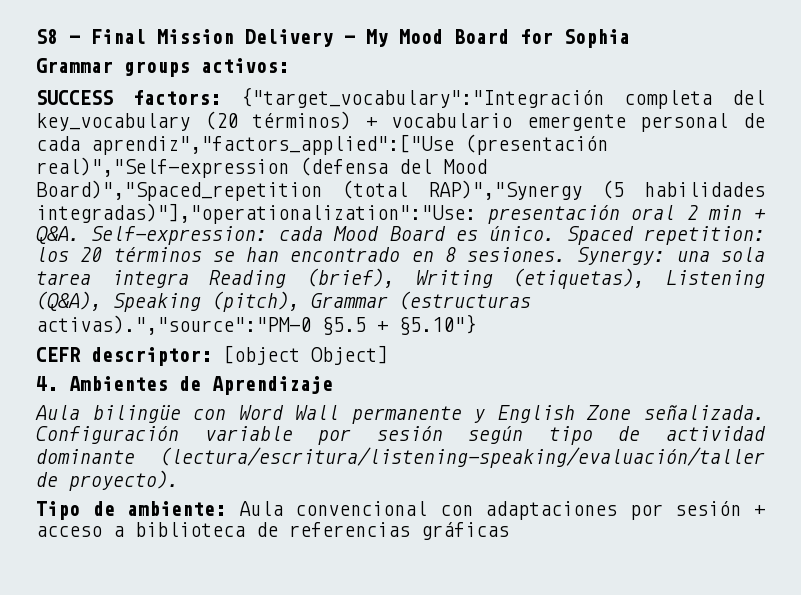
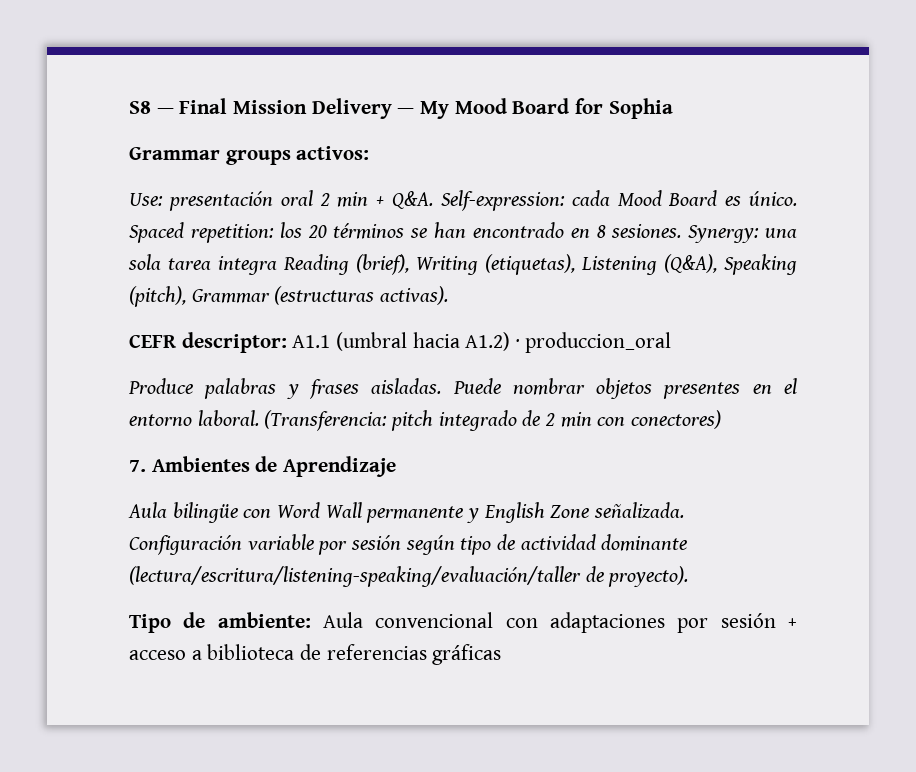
- SUCCESS factors: {"target_vocabulary":"Integración completa del key_vocabulary (20 términos) + vocabulario emergente personal de cada aprendiz","factors_applied":["Use (presentación real)","Self-expression (defensa del Mood Board)","Spaced_repetition (total RAP)","Synergy (5 habilidades integradas)"],"operationalization":"Use: presentación oral 2 min + Q&A. Self-expression: cada Mood Board es único.
+ Use: presentación oral 2 min + Q&A. Self-expression: cada Mood Board es único.
- Synergy: una sola tarea integra Reading (brief), Writing (etiquetas), Listening (Q&A), Speaking (pitch), Grammar (estructuras activas).","source":"PM-0 §5.5 + §5.10"}
- CEFR descriptor: [object Object]
- 4. Ambientes de Aprendizaje
+ Synergy: una sola tarea integra Reading (brief), Writing (etiquetas), Listening (Q&A), Speaking (pitch), Grammar (estructuras activas).
+ CEFR descriptor: A1.1 (umbral hacia A1.2) · produccion_oral
+ Produce palabras y frases aisladas. Puede nombrar objetos presentes en el entorno laboral. (Transferencia: pitch integrado de 2 min con conectores)
+ 7. Ambientes de Aprendizaje

